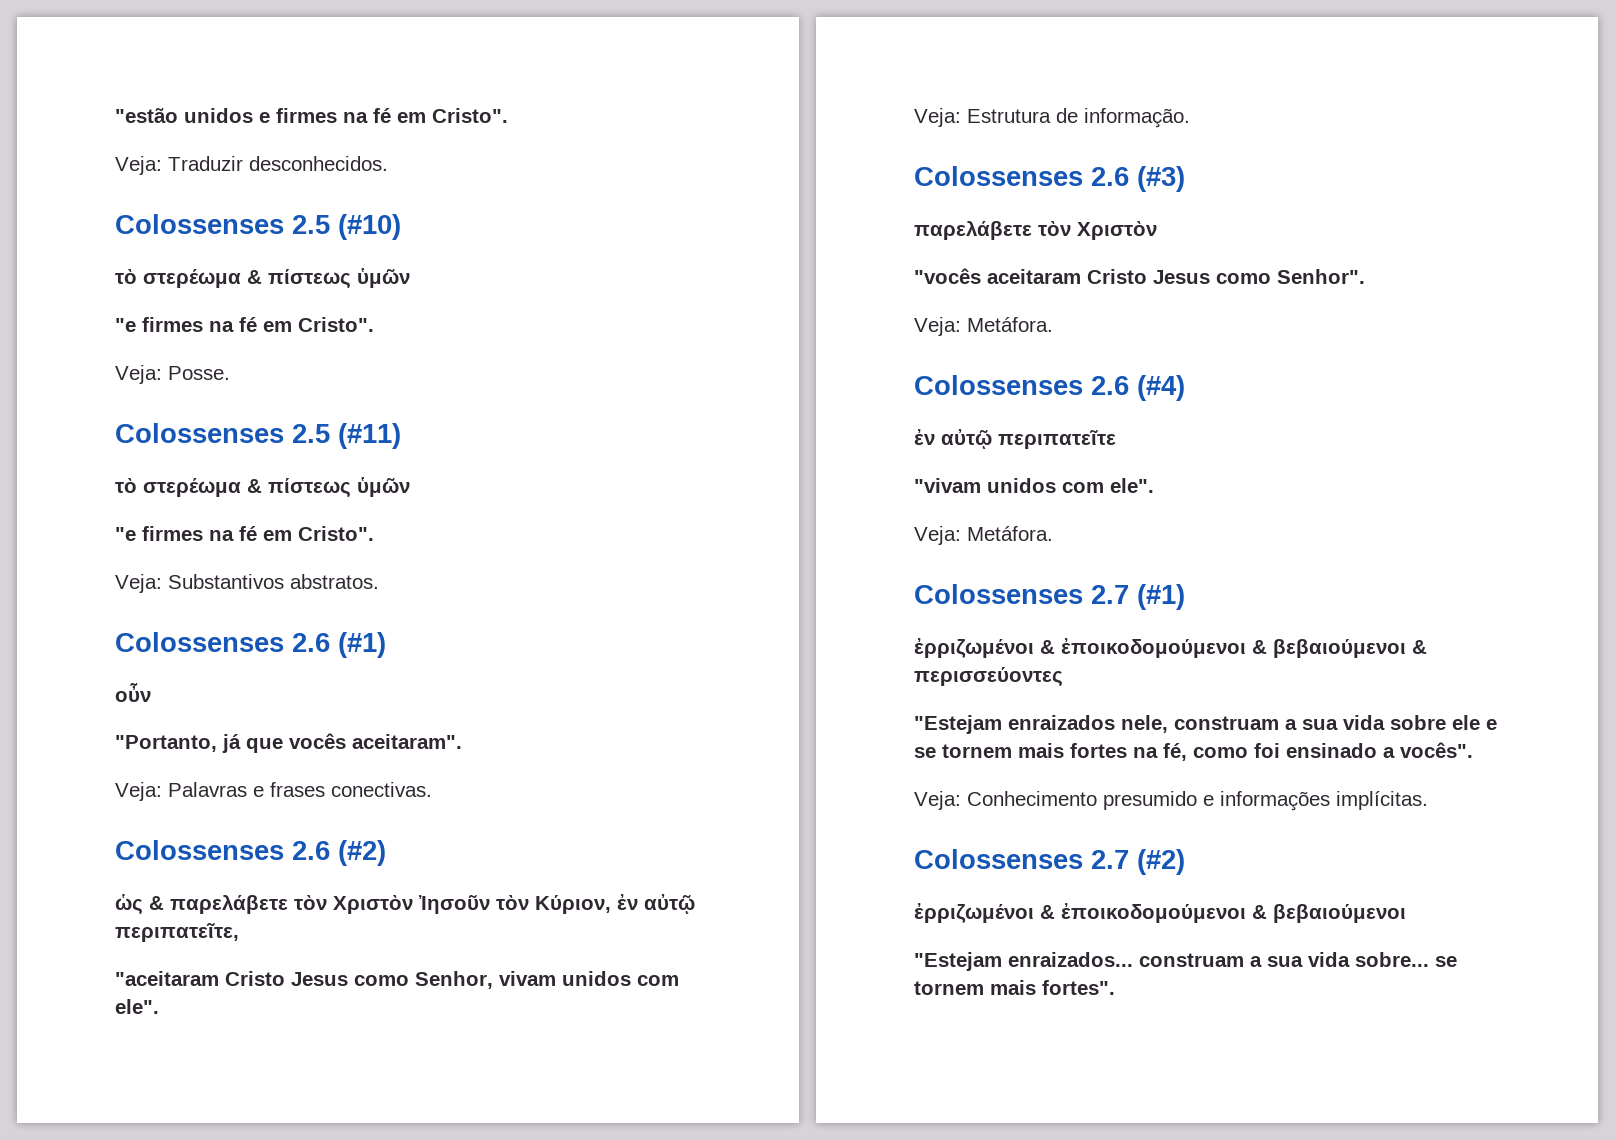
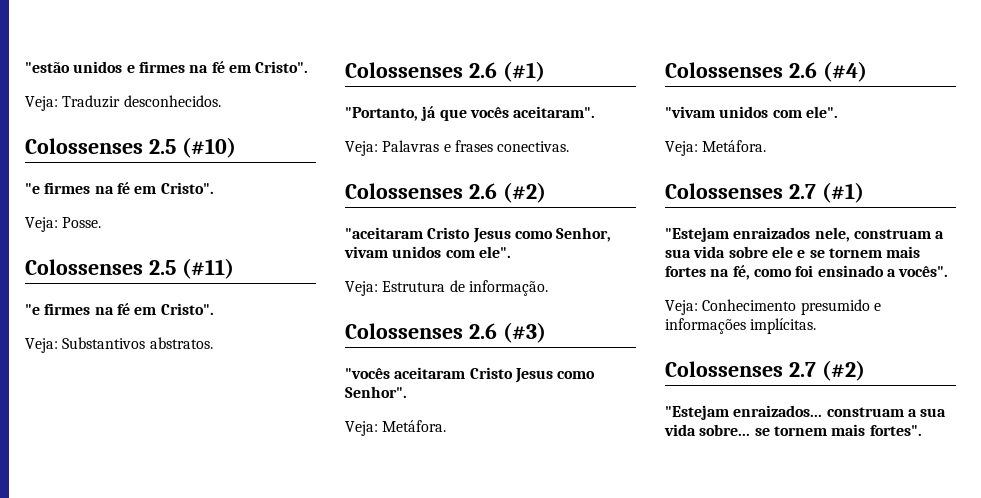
  Colossenses 2.5 (#10)
- τὸ στερέωμα & πίστεως ὑμῶν
  Colossenses 2.5 (#11)
- τὸ στερέωμα & πίστεως ὑμῶν
- οὖν
- ὡς & παρελάβετε τὸν Χριστὸν Ἰησοῦν τὸν Κύριον, ἐν αὐτῷ περιπατεῖτε,
  Colossenses 2.6 (#3)
- παρελάβετε τὸν Χριστὸν
- ἐν αὐτῷ περιπατεῖτε
- ἐρριζωμένοι & ἐποικοδομούμενοι & βεβαιούμενοι & περισσεύοντες
  Colossenses 2.7 (#2)
- ἐρριζωμένοι & ἐποικοδομούμενοι & βεβαιούμενοι

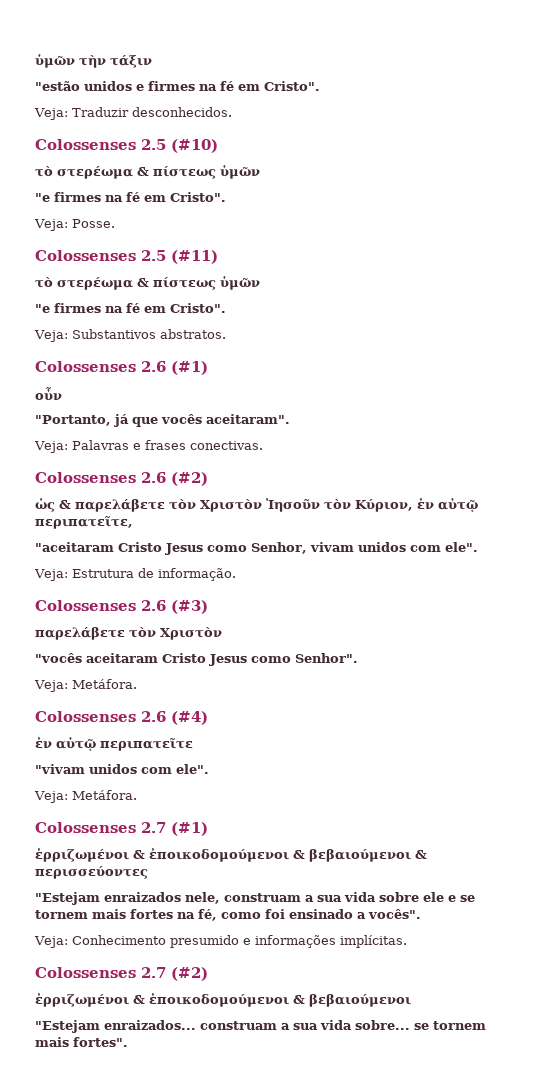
+ ὑμῶν τὴν τάξιν
  Colossenses 2.5 (#10)
+ τὸ στερέωμα & πίστεως ὑμῶν
  Colossenses 2.5 (#11)
+ τὸ στερέωμα & πίστεως ὑμῶν
+ οὖν
+ ὡς & παρελάβετε τὸν Χριστὸν Ἰησοῦν τὸν Κύριον, ἐν αὐτῷ περιπατεῖτε,
  Colossenses 2.6 (#3)
+ παρελάβετε τὸν Χριστὸν
+ ἐν αὐτῷ περιπατεῖτε
+ ἐρριζωμένοι & ἐποικοδομούμενοι & βεβαιούμενοι & περισσεύοντες
  Colossenses 2.7 (#2)
+ ἐρριζωμένοι & ἐποικοδομούμενοι & βεβαιούμενοι

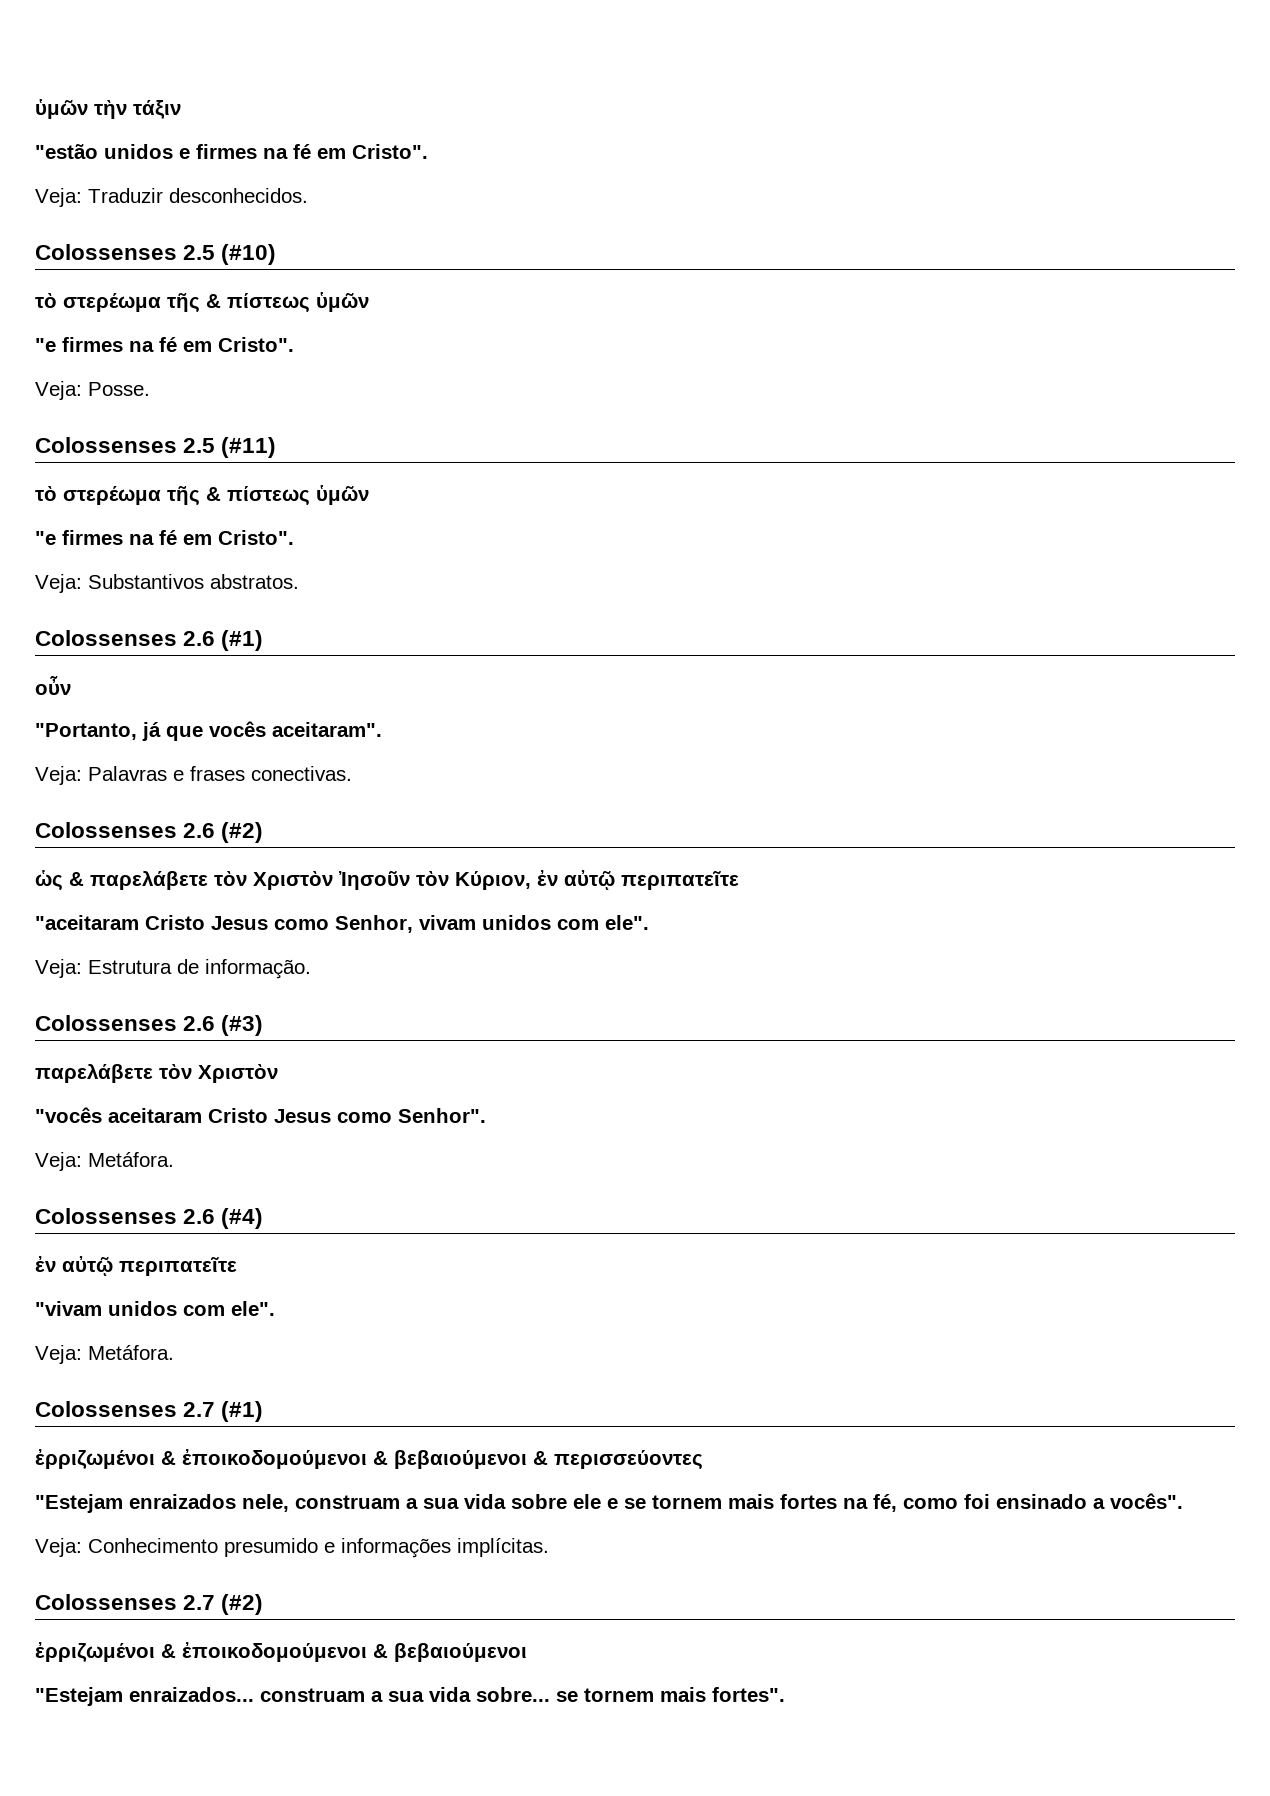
  Colossenses 2.5 (#10)
- τὸ στερέωμα & πίστεως ὑμῶν
+ τὸ στερέωμα τῆς & πίστεως ὑμῶν
  Colossenses 2.5 (#11)
- τὸ στερέωμα & πίστεως ὑμῶν
+ τὸ στερέωμα τῆς & πίστεως ὑμῶν
- ὡς & παρελάβετε τὸν Χριστὸν Ἰησοῦν τὸν Κύριον, ἐν αὐτῷ περιπατεῖτε,
+ ὡς & παρελάβετε τὸν Χριστὸν Ἰησοῦν τὸν Κύριον, ἐν αὐτῷ περιπατεῖτε

